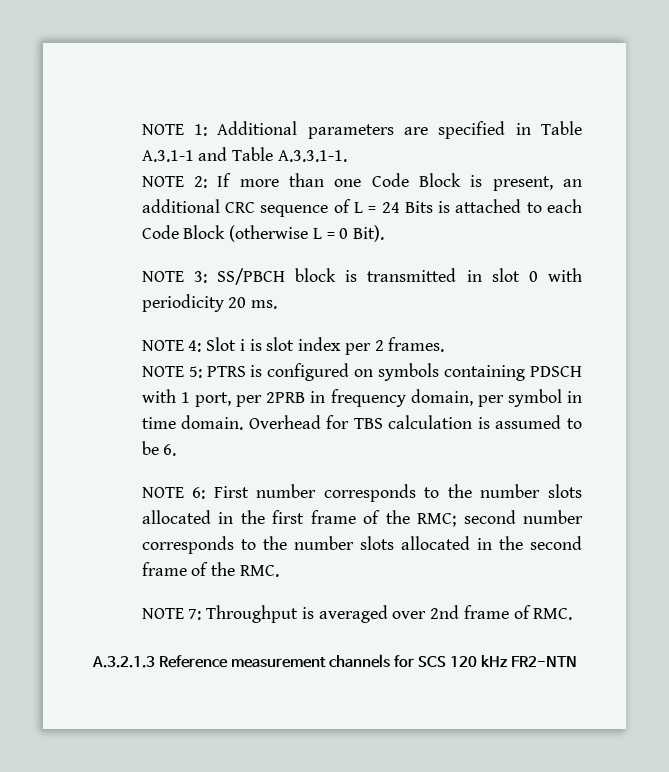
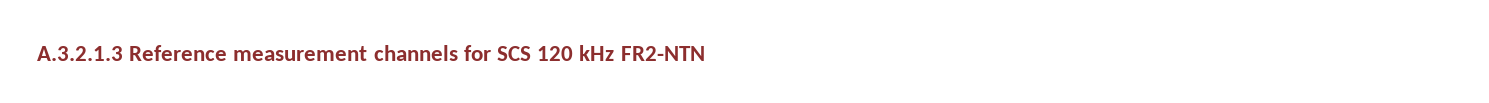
- NOTE 1: Additional parameters are specified in Table A.3.1-1 and Table A.3.3.1-1.
- NOTE 2: If more than one Code Block is present, an additional CRC sequence of L = 24 Bits is attached to each Code Block (otherwise L = 0 Bit).
- NOTE 3: SS/PBCH block is transmitted in slot 0 with periodicity 20 ms.
- NOTE 4: Slot i is slot index per 2 frames.
- NOTE 5: PTRS is configured on symbols containing PDSCH with 1 port, per 2PRB in frequency domain, per symbol in time domain. Overhead for TBS calculation is assumed to be 6.
- NOTE 6: First number corresponds to the number slots allocated in the first frame of the RMC; second number corresponds to the number slots allocated in the second frame of the RMC.
- NOTE 7: Throughput is averaged over 2nd frame of RMC.

